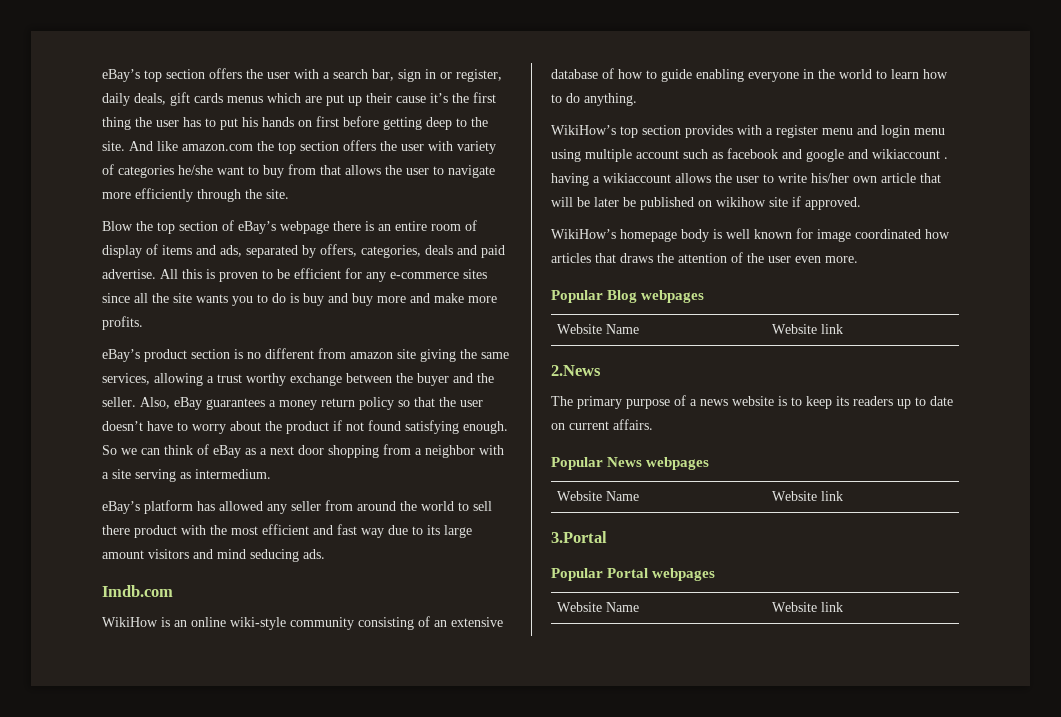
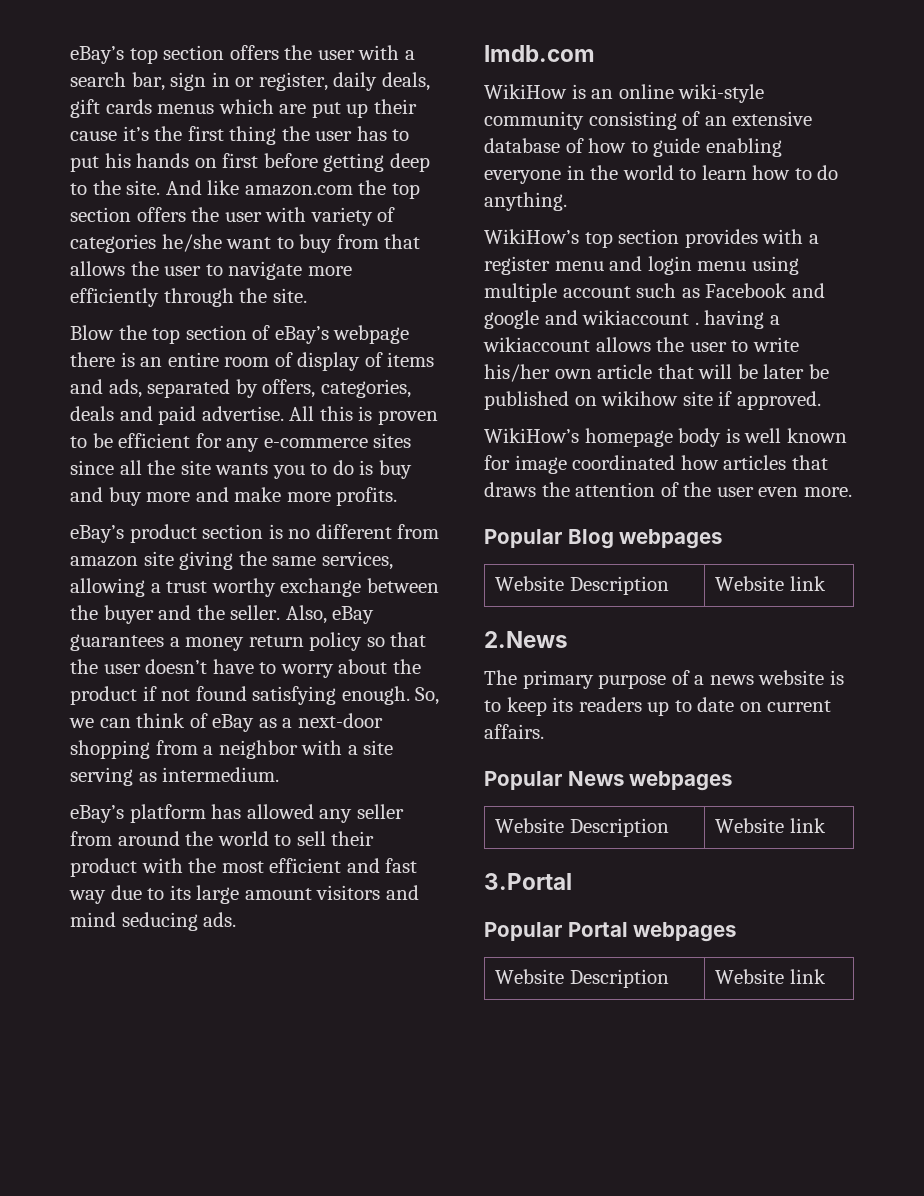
- So we can think of eBay as a next door shopping from a neighbor with a site serving as intermedium.
+ So, we can think of eBay as a next-door shopping from a neighbor with a site serving as intermedium.
- eBay’s platform has allowed any seller from around the world to sell there product with the most efficient and fast way due to its large amount visitors and mind seducing ads.
+ eBay’s platform has allowed any seller from around the world to sell their product with the most efficient and fast way due to its large amount visitors and mind seducing ads.
- WikiHow’s top section provides with a register menu and login menu using multiple account such as facebook and google and wikiaccount . having a wikiaccount allows the user to write his/her own article that will be later be published on wikihow site if approved.
+ WikiHow’s top section provides with a register menu and login menu using multiple account such as Facebook and google and wikiaccount . having a wikiaccount allows the user to write his/her own article that will be later be published on wikihow site if approved.
  Popular Blog webpages
- Website Name | Website link
+ Website Description | Website link
  Popular News webpages
- Website Name | Website link
+ Website Description | Website link
  Popular Portal webpages
- Website Name | Website link
+ Website Description | Website link

